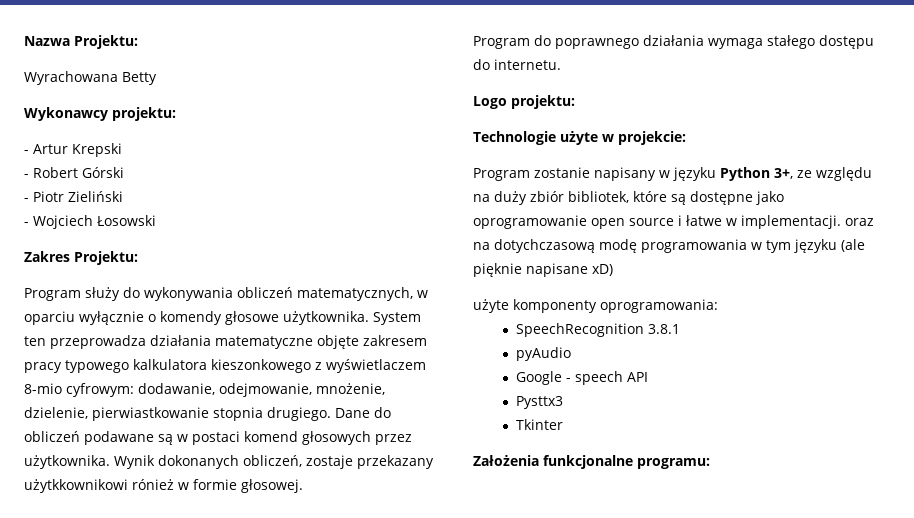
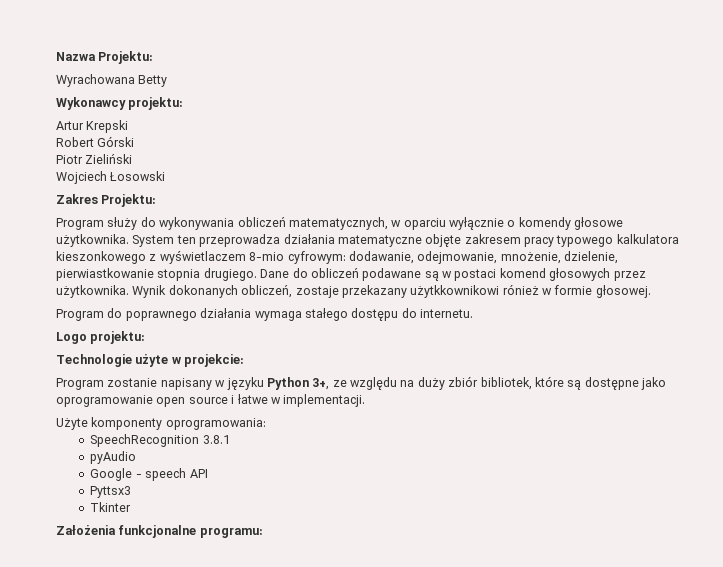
- - Artur Krepski
+ Artur Krepski
- - Robert Górski
+ Robert Górski
- - Piotr Zieliński
+ Piotr Zieliński
- - Wojciech Łosowski
+ Wojciech Łosowski
- Program zostanie napisany w języku Python 3+, ze względu na duży zbiór bibliotek, które są dostępne jako oprogramowanie open source i łatwe w implementacji. oraz na dotychczasową modę programowania w tym języku (ale pięknie napisane xD)
- użyte komponenty oprogramowania:
+ Program zostanie napisany w języku Python 3+, ze względu na duży zbiór bibliotek, które są dostępne jako oprogramowanie open source i łatwe w implementacji.
+ Użyte komponenty oprogramowania:
- Pysttx3
+ Pyttsx3

